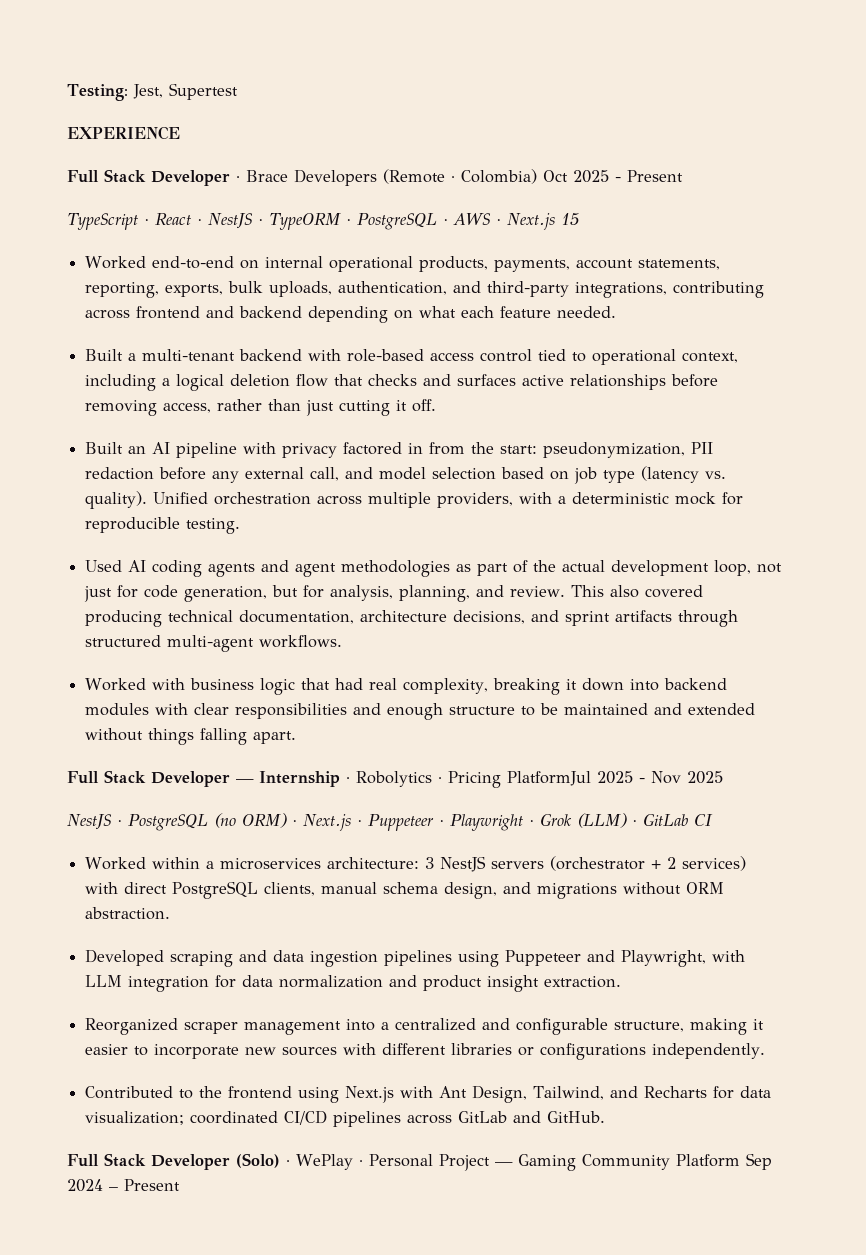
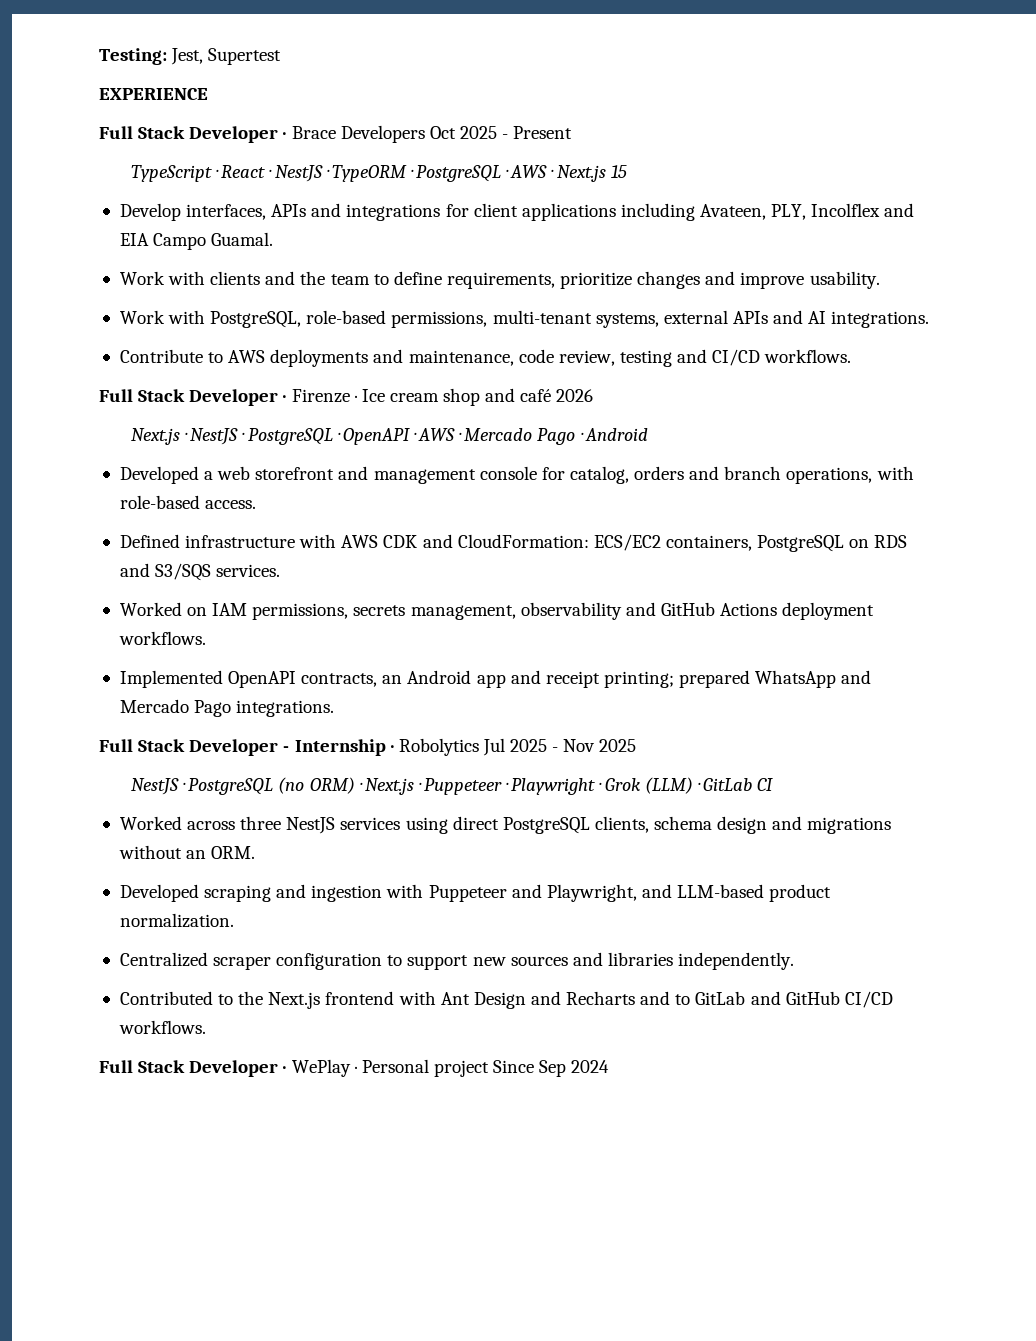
- Full Stack Developer · Brace Developers (Remote · Colombia) Oct 2025 - Present
+ Full Stack Developer · Brace Developers Oct 2025 - Present
- Worked end-to-end on internal operational products, payments, account statements, reporting, exports, bulk uploads, authentication, and third-party integrations, contributing across frontend and backend depending on what each feature needed.
- Built a multi-tenant backend with role-based access control tied to operational context, including a logical deletion flow that checks and surfaces active relationships before removing access, rather than just cutting it off.
- Built an AI pipeline with privacy factored in from the start: pseudonymization, PII redaction before any external call, and model selection based on job type (latency vs. quality). Unified orchestration across multiple providers, with a deterministic mock for reproducible testing.
- Used AI coding agents and agent methodologies as part of the actual development loop, not just for code generation, but for analysis, planning, and review. This also covered producing technical documentation, architecture decisions, and sprint artifacts through structured multi-agent workflows.
- Worked with business logic that had real complexity, breaking it down into backend modules with clear responsibilities and enough structure to be maintained and extended without things falling apart.
- Full Stack Developer — Internship · Robolytics · Pricing PlatformJul 2025 - Nov 2025
+ Develop interfaces, APIs and integrations for client applications including Avateen, PLY, Incolflex and EIA Campo Guamal.
+ Work with clients and the team to define requirements, prioritize changes and improve usability.
+ Work with PostgreSQL, role-based permissions, multi-tenant systems, external APIs and AI integrations.
+ Contribute to AWS deployments and maintenance, code review, testing and CI/CD workflows.
+ Full Stack Developer · Firenze · Ice cream shop and café 2026
+ Next.js · NestJS · PostgreSQL · OpenAPI · AWS · Mercado Pago · Android
+ Developed a web storefront and management console for catalog, orders and branch operations, with role-based access.
+ Defined infrastructure with AWS CDK and CloudFormation: ECS/EC2 containers, PostgreSQL on RDS and S3/SQS services.
+ Worked on IAM permissions, secrets management, observability and GitHub Actions deployment workflows.
+ Implemented OpenAPI contracts, an Android app and receipt printing; prepared WhatsApp and Mercado Pago integrations.
+ Full Stack Developer - Internship · Robolytics Jul 2025 - Nov 2025
- Worked within a microservices architecture: 3 NestJS servers (orchestrator + 2 services) with direct PostgreSQL clients, manual schema design, and migrations without ORM abstraction.
+ Worked across three NestJS services using direct PostgreSQL clients, schema design and migrations without an ORM.
- Developed scraping and data ingestion pipelines using Puppeteer and Playwright, with LLM integration for data normalization and product insight extraction.
- Reorganized scraper management into a centralized and configurable structure, making it easier to incorporate new sources with different libraries or configurations independently.
- Contributed to the frontend using Next.js with Ant Design, Tailwind, and Recharts for data visualization; coordinated CI/CD pipelines across GitLab and GitHub.
- Full Stack Developer (Solo) · WePlay · Personal Project — Gaming Community Platform Sep 2024 – Present
+ Developed scraping and ingestion with Puppeteer and Playwright, and LLM-based product normalization.
+ Centralized scraper configuration to support new sources and libraries independently.
+ Contributed to the Next.js frontend with Ant Design and Recharts and to GitLab and GitHub CI/CD workflows.
+ Full Stack Developer · WePlay · Personal project Since Sep 2024

